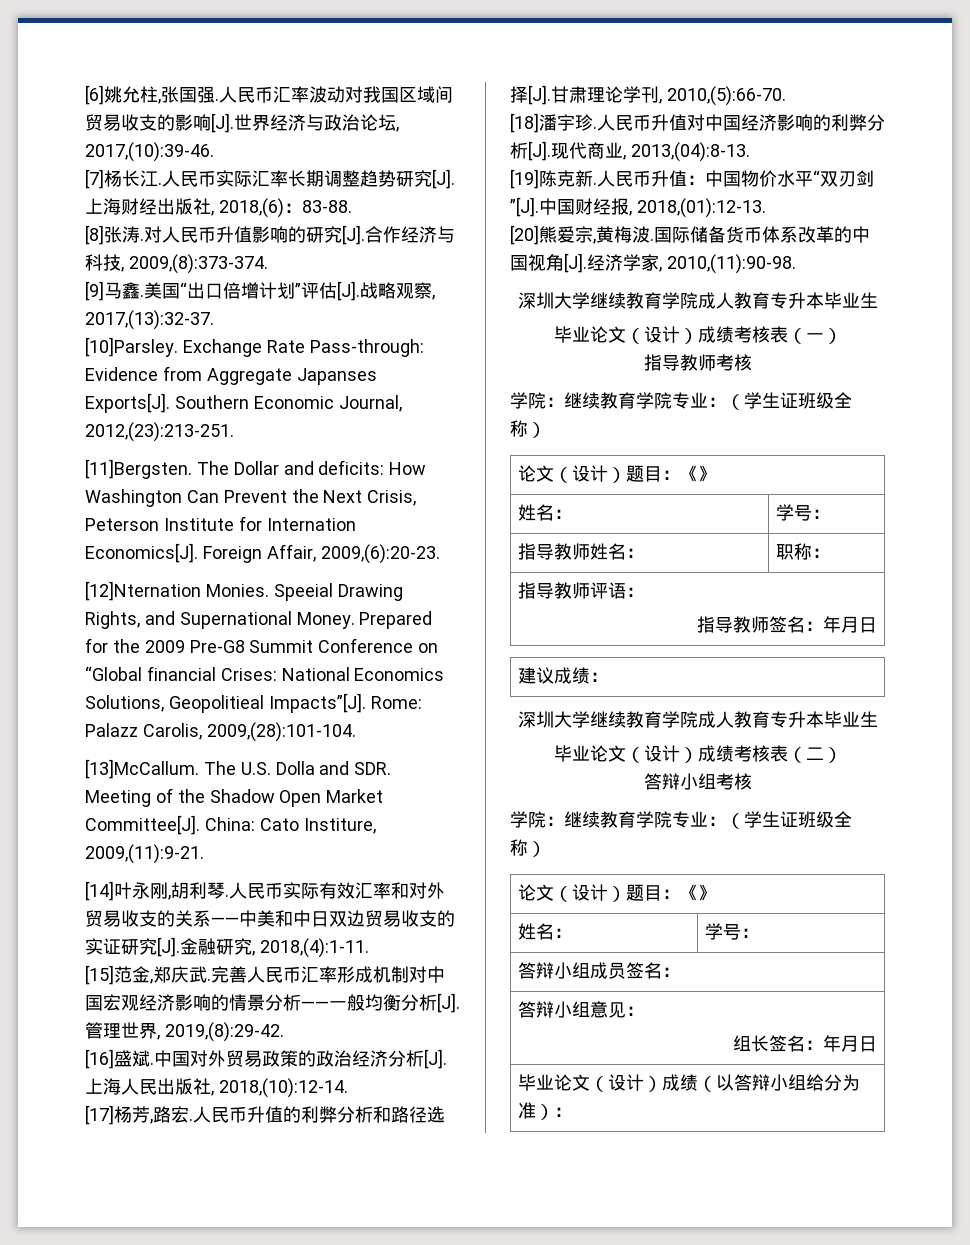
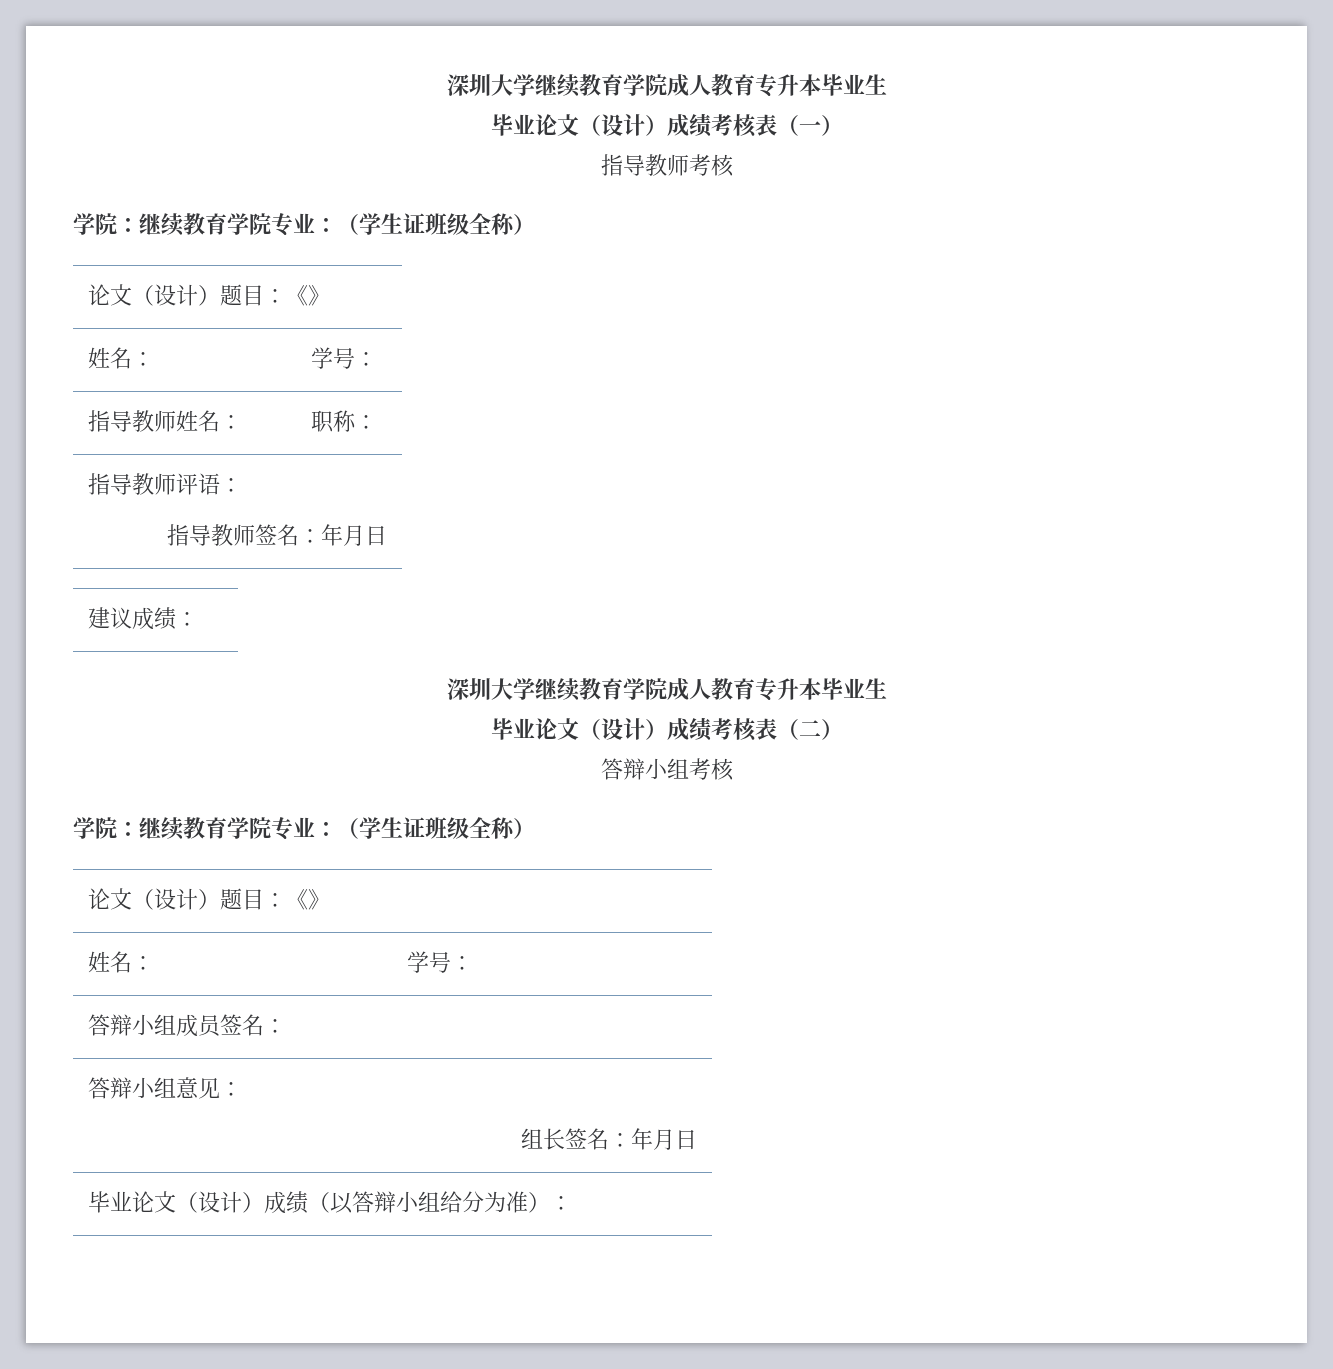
- [6]姚允柱,张国强.人民币汇率波动对我国区域间贸易收支的影响[J].世界经济与政治论坛, 2017,(10):39-46.
- [7]杨长江.人民币实际汇率长期调整趋势研究[J].上海财经出版社, 2018,(6)：83-88.
- [8]张涛.对人民币升值影响的研究[J].合作经济与科技, 2009,(8):373-374.
- [9]马鑫.美国“出口倍增计划”评估[J].战略观察, 2017,(13):32-37.
- [10]Parsley. Exchange Rate Pass-through: Evidence from Aggregate Japanses Exports[J]. Southern Economic Journal, 2012,(23):213-251.
- [11]Bergsten. The Dollar and deficits: How Washington Can Prevent the Next Crisis, Peterson Institute for Internation Economics[J]. Foreign Affair, 2009,(6):20-23.
- [12]Nternation Monies. Speeial Drawing Rights, and Supernational Money. Prepared for the 2009 Pre-G8 Summit Conference on “Global financial Crises: National Economics Solutions, Geopolitieal Impacts”[J]. Rome: Palazz Carolis, 2009,(28):101-104.
- [13]McCallum. The U.S. Dolla and SDR. Meeting of the Shadow Open Market Committee[J]. China: Cato Institure, 2009,(11):9-21.
- [14]叶永刚,胡利琴.人民币实际有效汇率和对外贸易收支的关系——中美和中日双边贸易收支的实证研究[J].金融研究, 2018,(4):1-11.
- [15]范金,郑庆武.完善人民币汇率形成机制对中国宏观经济影响的情景分析——一般均衡分析[J].管理世界, 2019,(8):29-42.
- [16]盛斌.中国对外贸易政策的政治经济分析[J].上海人民出版社, 2018,(10):12-14.
- [17]杨芳,路宏.人民币升值的利弊分析和路径选择[J].甘肃理论学刊, 2010,(5):66-70.
- [18]潘宇珍.人民币升值对中国经济影响的利弊分析[J].现代商业, 2013,(04):8-13.
- [19]陈克新.人民币升值：中国物价水平“双刃剑”[J].中国财经报, 2018,(01):12-13.
- [20]熊爱宗,黄梅波.国际储备货币体系改革的中国视角[J].经济学家, 2010,(11):90-98.

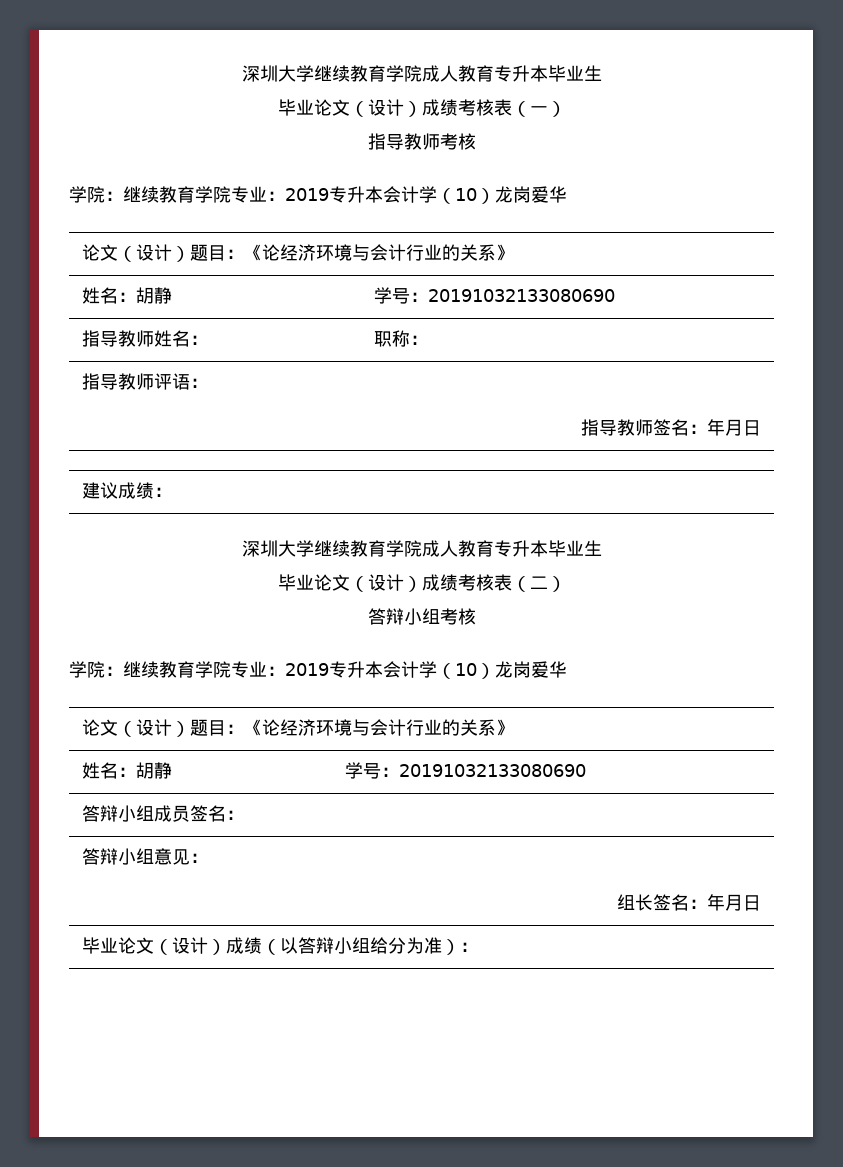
  指导教师考核
- 学院：继续教育学院专业：（学生证班级全称）
- 论文（设计）题目：《》
- 姓名： | 学号：
+ 学院：继续教育学院专业：2019专升本会计学（10）龙岗爱华
+ 论文（设计）题目：《论经济环境与会计行业的关系》
+ 姓名：胡静 | 学号：20191032133080690
  答辩小组考核
- 学院：继续教育学院专业：（学生证班级全称）
- 论文（设计）题目：《》
- 姓名： | 学号：
+ 学院：继续教育学院专业：2019专升本会计学（10）龙岗爱华
+ 论文（设计）题目：《论经济环境与会计行业的关系》
+ 姓名：胡静 | 学号：20191032133080690

